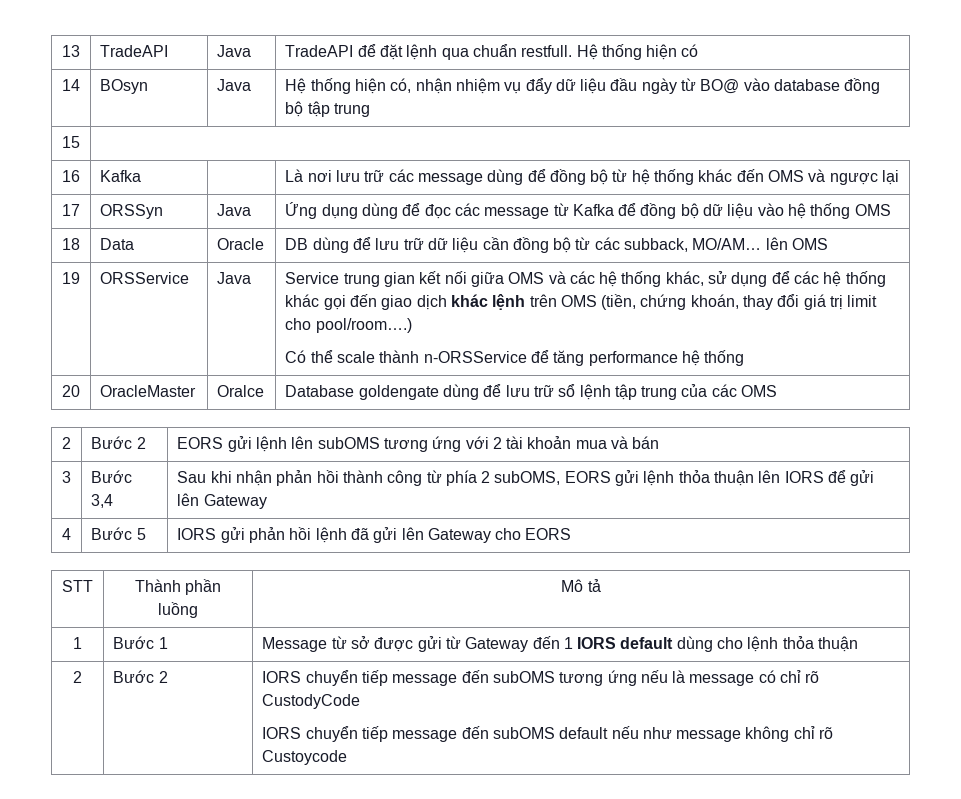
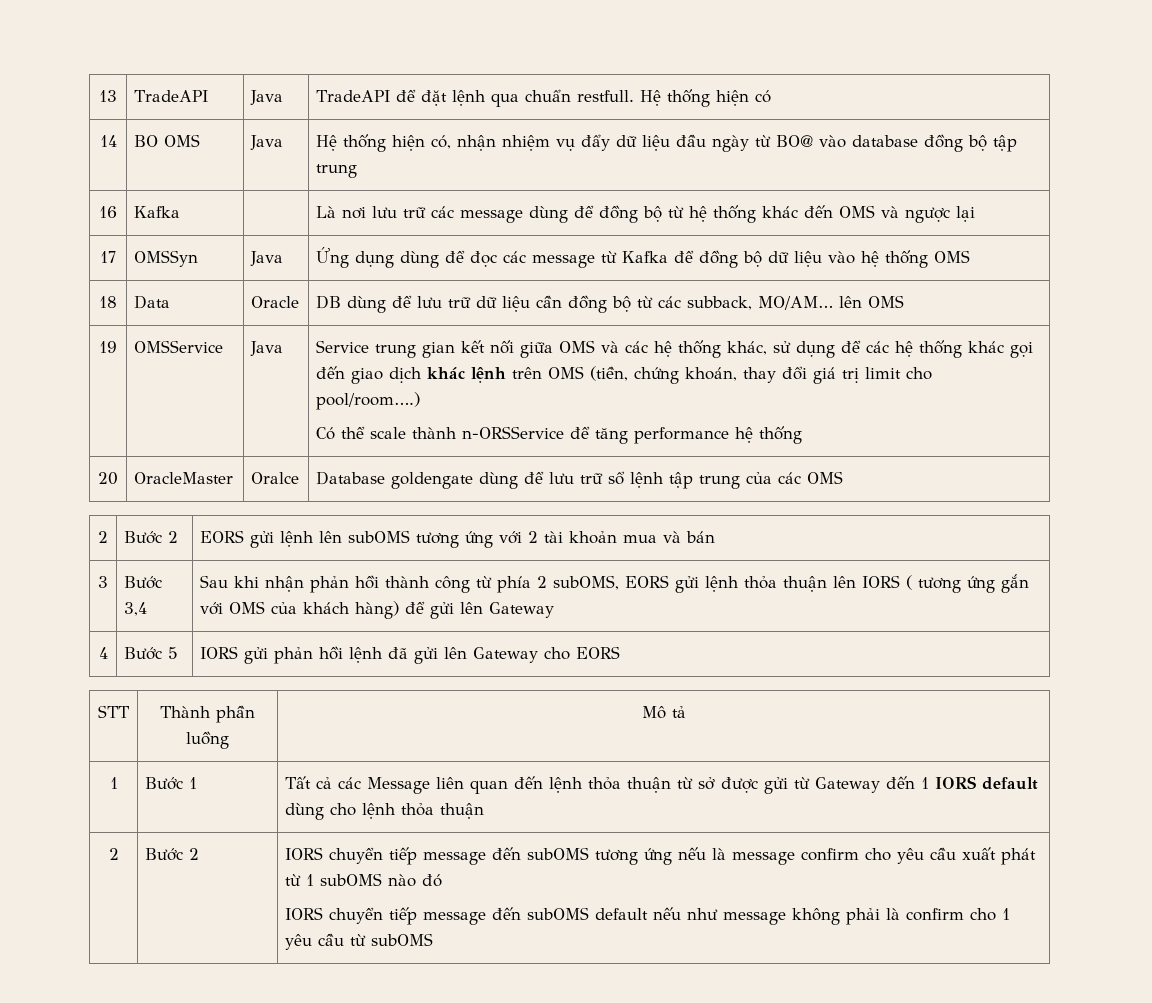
- 14 | BOsyn | Java | Hệ thống hiện có, nhận nhiệm vụ đẩy dữ liệu đầu ngày từ BO@ vào database đồng bộ tập trung
+ 14 | BO OMS | Java | Hệ thống hiện có, nhận nhiệm vụ đẩy dữ liệu đầu ngày từ BO@ vào database đồng bộ tập trung
- 15
- 17 | ORSSyn | Java | Ứng dụng dùng để đọc các message từ Kafka để đồng bộ dữ liệu vào hệ thống OMS
+ 17 | OMSSyn | Java | Ứng dụng dùng để đọc các message từ Kafka để đồng bộ dữ liệu vào hệ thống OMS
- ORSService
+ OMSService
- 3 | Bước 3,4 | Sau khi nhận phản hồi thành công từ phía 2 subOMS, EORS gửi lệnh thỏa thuận lên IORS để gửi lên Gateway
+ 3 | Bước 3,4 | Sau khi nhận phản hồi thành công từ phía 2 subOMS, EORS gửi lệnh thỏa thuận lên IORS ( tương ứng gắn với OMS của khách hàng) để gửi lên Gateway
- 1 | Bước 1 | Message từ sở được gửi từ Gateway đến 1 IORS default dùng cho lệnh thỏa thuận
+ 1 | Bước 1 | Tất cả các Message liên quan đến lệnh thỏa thuận từ sở được gửi từ Gateway đến 1 IORS default dùng cho lệnh thỏa thuận
- IORS chuyển tiếp message đến subOMS tương ứng nếu là message có chỉ rõ CustodyCode
+ IORS chuyển tiếp message đến subOMS tương ứng nếu là message confirm cho yêu cầu xuất phát từ 1 subOMS nào đó
- IORS chuyển tiếp message đến subOMS default nếu như message không chỉ rõ Custoycode
+ IORS chuyển tiếp message đến subOMS default nếu như message không phải là confirm cho 1 yêu cầu từ subOMS

